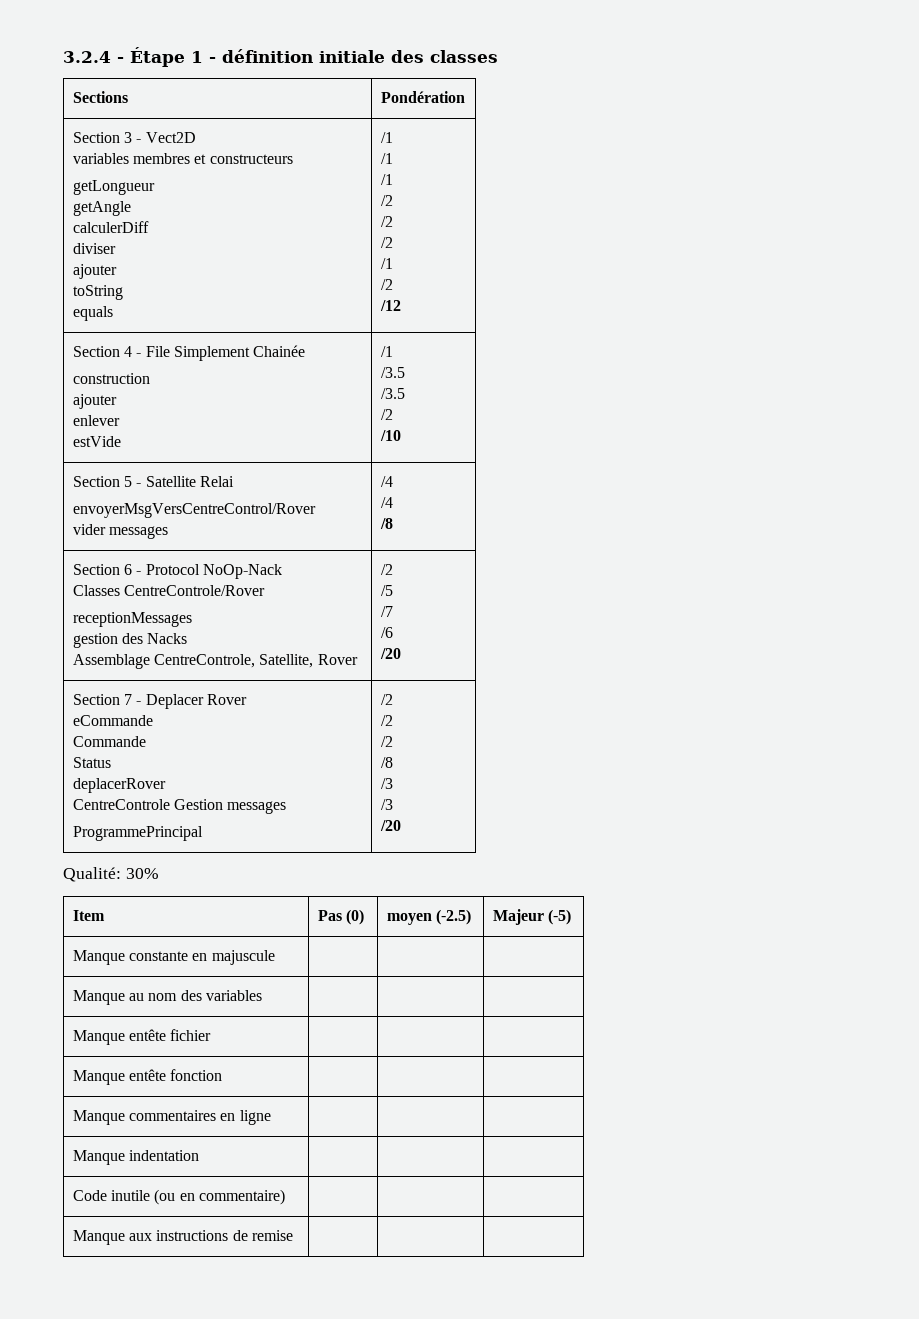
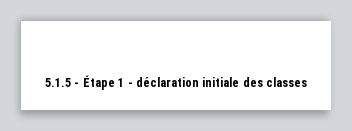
- 3.2.4 - Étape 1 - définition initiale des classes
+ 5.1.5 - Étape 1 - déclaration initiale des classes
- Sections | Pondération
- Section 3 - Vect2D
- variables membres et constructeurs
- getLongueur
- getAngle
- calculerDiff
- diviser
- ajouter
- toString
- equals | /1
- /1
- /1
- /2
- /2
- /2
- /1
- /2
- /12
- Section 4 - File Simplement Chainée
- construction
- ajouter
- enlever
- estVide | /1
- /3.5
- /3.5
- /2
- /10
- Section 5 - Satellite Relai
- envoyerMsgVersCentreControl/Rover
- vider messages | /4
- /4
- /8
- Section 6 - Protocol NoOp-Nack
- Classes CentreControle/Rover
- receptionMessages
- gestion des Nacks
- Assemblage CentreControle, Satellite, Rover | /2
- /5
- /7
- /6
- /20
- Section 7 - Deplacer Rover
- eCommande
- Commande
- Status
- deplacerRover
- CentreControle Gestion messages
- ProgrammePrincipal | /2
- /2
- /2
- /8
- /3
- /3
- /20
- Qualité: 30%
- Item | Pas (0) | moyen (-2.5) | Majeur (-5)
- Manque constante en majuscule | | |
- Manque au nom des variables | | |
- Manque entête fichier | | |
- Manque entête fonction | | |
- Manque commentaires en ligne | | |
- Manque indentation | | |
- Code inutile (ou en commentaire) | | |
- Manque aux instructions de remise | | |

